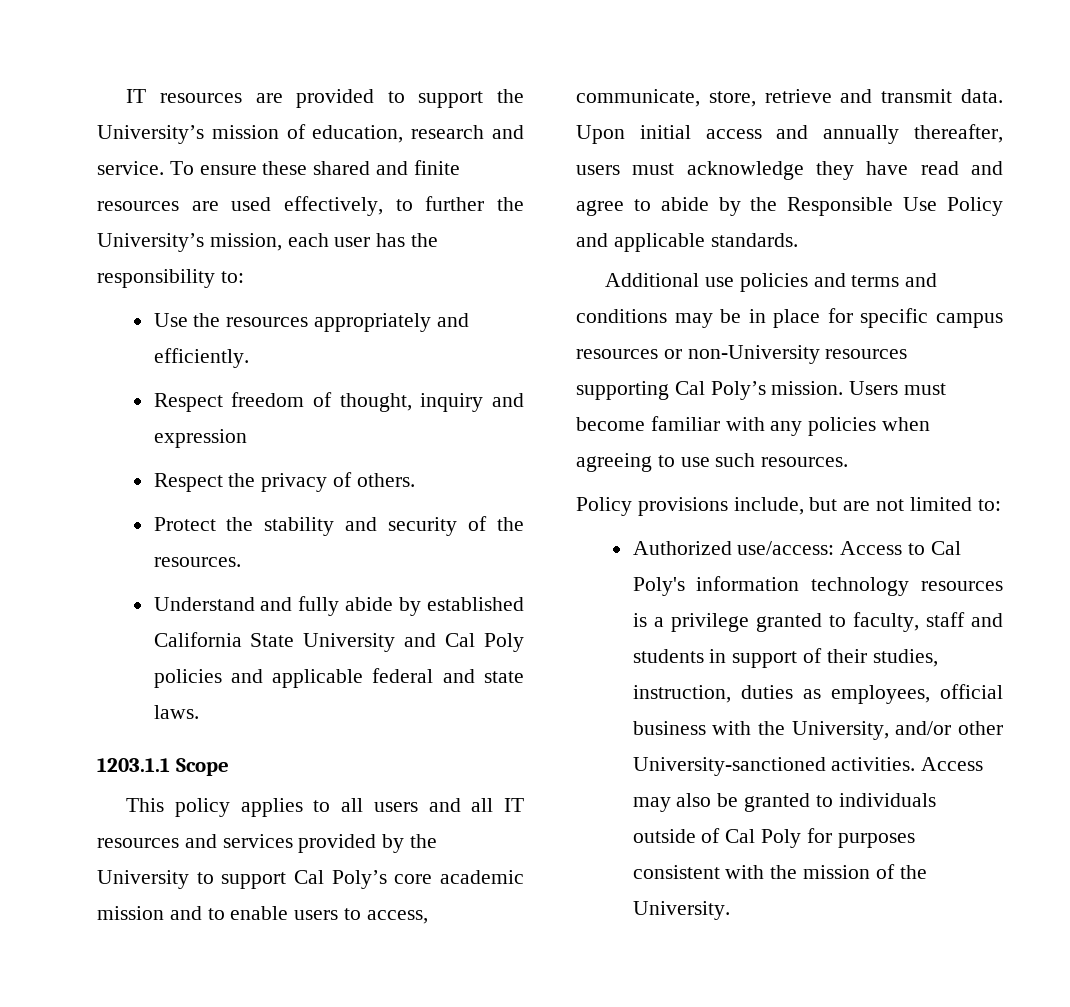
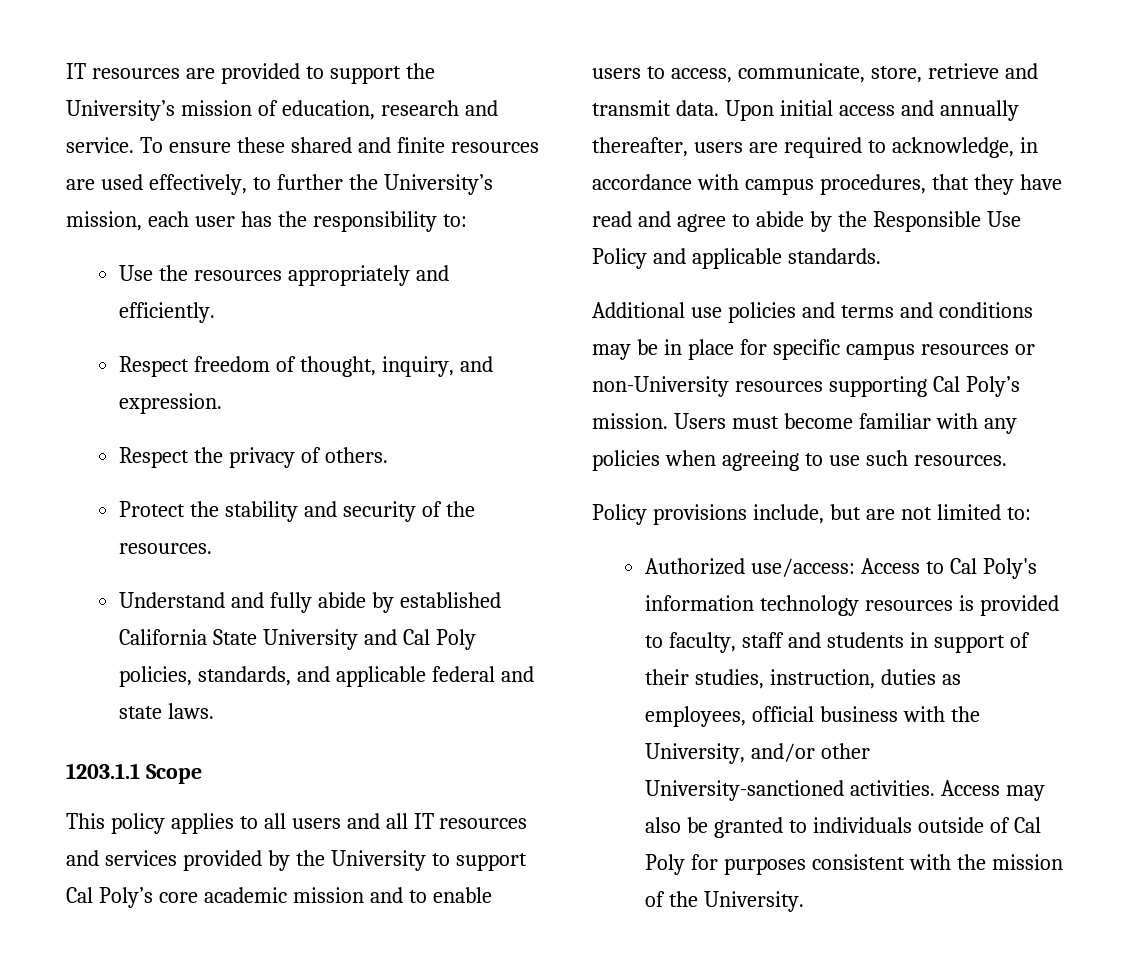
- Respect freedom of thought, inquiry and expression
+ Respect freedom of thought, inquiry, and expression.
- Understand and fully abide by established California State University and Cal Poly policies and applicable federal and state laws.
+ Understand and fully abide by established California State University and Cal Poly policies, standards, and applicable federal and state laws.
- Upon initial access and annually thereafter, users must acknowledge they have read and agree to abide by the Responsible Use Policy and applicable standards.
+ Upon initial access and annually thereafter, users are required to acknowledge, in accordance with campus procedures, that they have read and agree to abide by the Responsible Use Policy and applicable standards.
- Authorized use/access: Access to Cal Poly's information technology resources is a privilege granted to faculty, staff and students in support of their studies, instruction, duties as employees, official business with the University, and/or other University-sanctioned activities.
+ Authorized use/access: Access to Cal Poly's information technology resources is provided to faculty, staff and students in support of their studies, instruction, duties as employees, official business with the University, and/or other University-sanctioned activities.

